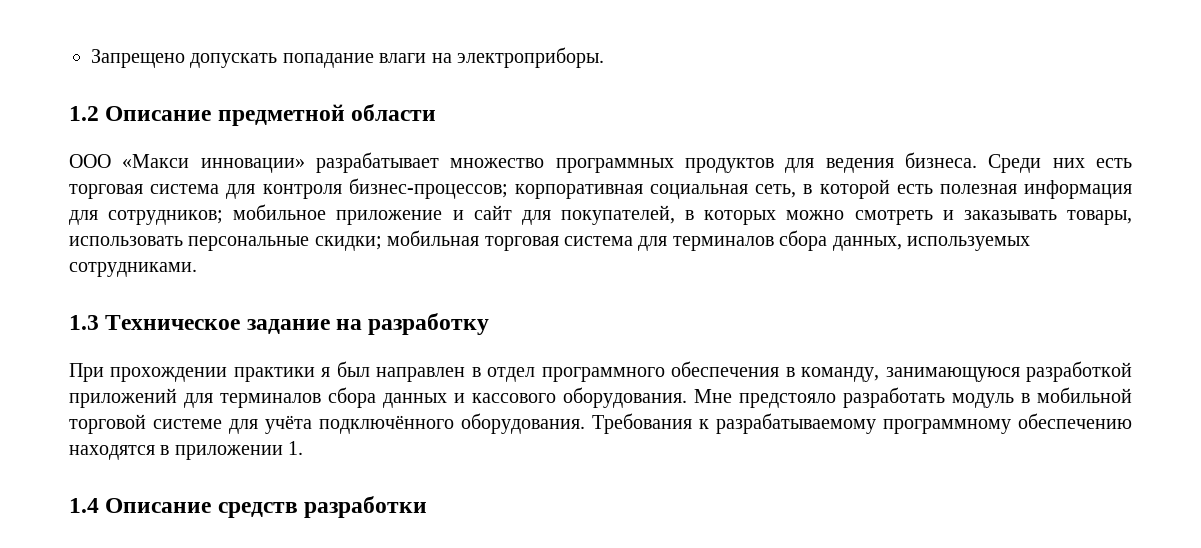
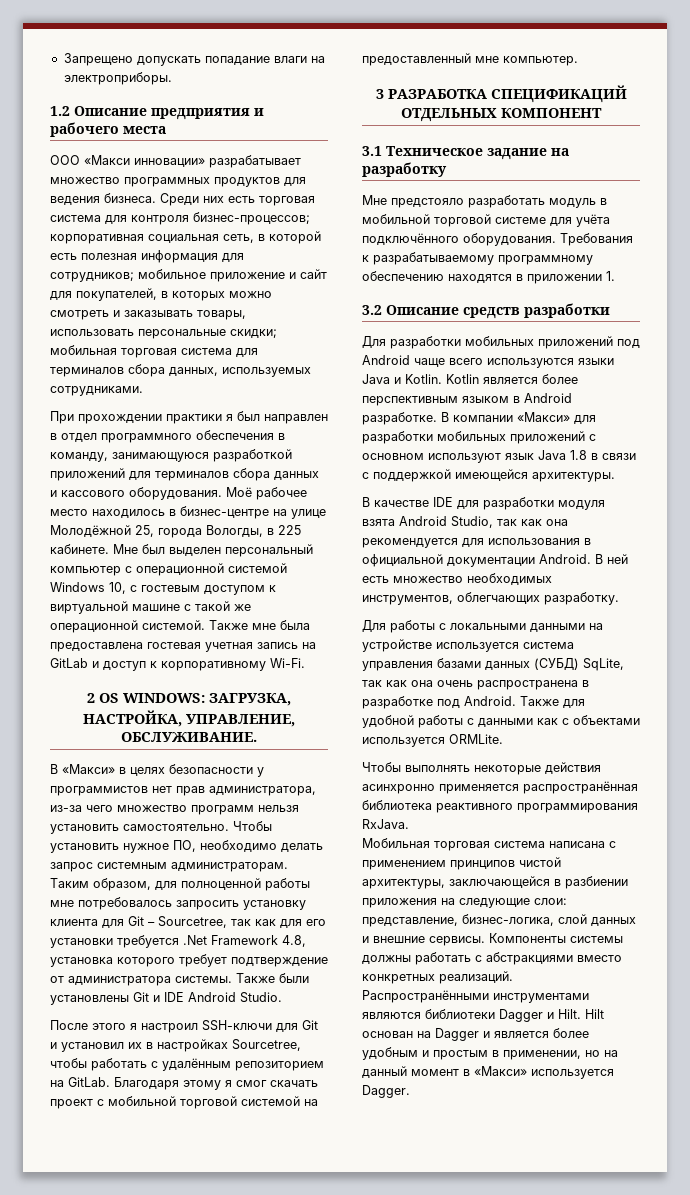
- 1.2 Описание предметной области
+ 1.2 Описание предприятия и рабочего места
- 1.3 Техническое задание на разработку
- При прохождении практики я был направлен в отдел программного обеспечения в команду, занимающуюся разработкой приложений для терминалов сбора данных и кассового оборудования. Мне предстояло разработать модуль в мобильной торговой системе для учёта подключённого оборудования.
+ При прохождении практики я был направлен в отдел программного обеспечения в команду, занимающуюся разработкой приложений для терминалов сбора данных и кассового оборудования. Моё рабочее место находилось в бизнес-центре на улице Молодёжной 25, города Вологды, в 225 кабинете. Мне был выделен персональный компьютер с операционной системой Windows 10, с гостевым доступом к виртуальной машине с такой же операционной системой. Также мне была предоставлена гостевая учетная запись на GitLab и доступ к корпоративному Wi-Fi.
+ 2 OS WINDOWS: ЗАГРУЗКА, НАСТРОЙКА, УПРАВЛЕНИЕ, ОБСЛУЖИВАНИЕ.
+ В «Макси» в целях безопасности у программистов нет прав администратора, из-за чего множество программ нельзя установить самостоятельно. Чтобы установить нужное ПО, необходимо делать запрос системным администраторам. Таким образом, для полноценной работы мне потребовалось запросить установку клиента для Git – Sourcetree, так как для его установки требуется .Net Framework 4.8, установка которого требует подтверждение от администратора системы. Также были установлены Git и IDE Android Studio.
+ После этого я настроил SSH-ключи для Git и установил их в настройках Sourcetree, чтобы работать с удалённым репозиторием на GitLab. Благодаря этому я смог скачать проект с мобильной торговой системой на предоставленный мне компьютер.
+ 3 РАЗРАБОТКА СПЕЦИФИКАЦИЙ ОТДЕЛЬНЫХ КОМПОНЕНТ
+ 3.1 Техническое задание на разработку
+ Мне предстояло разработать модуль в мобильной торговой системе для учёта подключённого оборудования.
- 1.4 Описание средств разработки
+ 3.2 Описание средств разработки
+ Для разработки мобильных приложений под Android чаще всего используются языки Java и Kotlin. Kotlin является более перспективным языком в Android разработке. В компании «Макси» для разработки мобильных приложений с основном используют язык Java 1.8 в связи с поддержкой имеющейся архитектуры.
+ В качестве IDE для разработки модуля взята Android Studio, так как она рекомендуется для использования в официальной документации Android. В ней есть множество необходимых инструментов, облегчающих разработку.
+ Для работы с локальными данными на устройстве используется система управления базами данных (СУБД) SqLite, так как она очень распространена в разработке под Android. Также для удобной работы с данными как с объектами используется ORMLite.
+ Чтобы выполнять некоторые действия асинхронно применяется распространённая библиотека реактивного программирования RxJava.
+ Мобильная торговая система написана с применением принципов чистой архитектуры, заключающейся в разбиении приложения на следующие слои: представление, бизнес-логика, слой данных и внешние сервисы. Компоненты системы должны работать с абстракциями вместо конкретных реализаций. Распространёнными инструментами являются библиотеки Dagger и Hilt. Hilt основан на Dagger и является более удобным и простым в применении, но на данный момент в «Макси» используется Dagger.

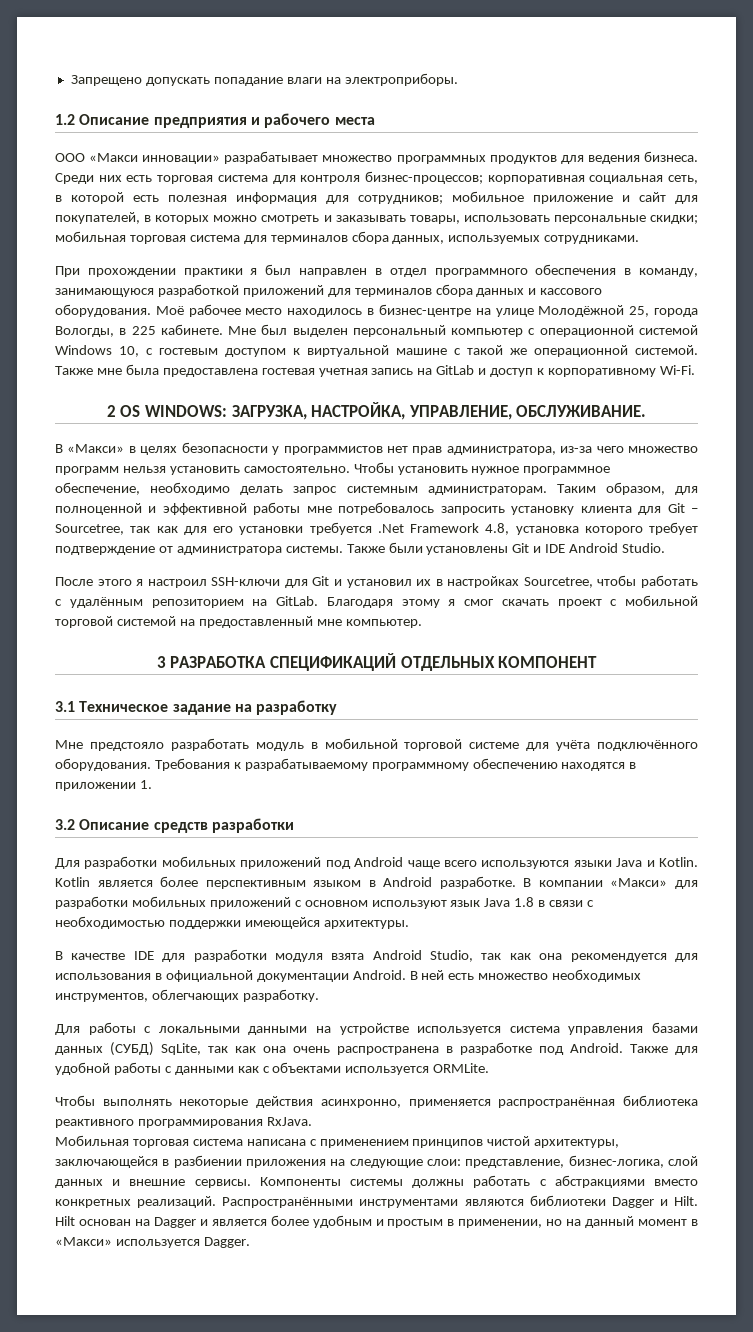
- Чтобы установить нужное ПО, необходимо делать запрос системным администраторам.
+ Чтобы установить нужное программное обеспечение, необходимо делать запрос системным администраторам.
- Таким образом, для полноценной работы мне потребовалось запросить установку клиента для Git – Sourcetree, так как для его установки требуется .Net Framework 4.8, установка которого требует подтверждение от администратора системы.
+ Таким образом, для полноценной и эффективной работы мне потребовалось запросить установку клиента для Git – Sourcetree, так как для его установки требуется .Net Framework 4.8, установка которого требует подтверждение от администратора системы.
- В компании «Макси» для разработки мобильных приложений с основном используют язык Java 1.8 в связи с поддержкой имеющейся архитектуры.
+ В компании «Макси» для разработки мобильных приложений с основном используют язык Java 1.8 в связи с необходимостью поддержки имеющейся архитектуры.
- Чтобы выполнять некоторые действия асинхронно применяется распространённая библиотека реактивного программирования RxJava.
+ Чтобы выполнять некоторые действия асинхронно, применяется распространённая библиотека реактивного программирования RxJava.

